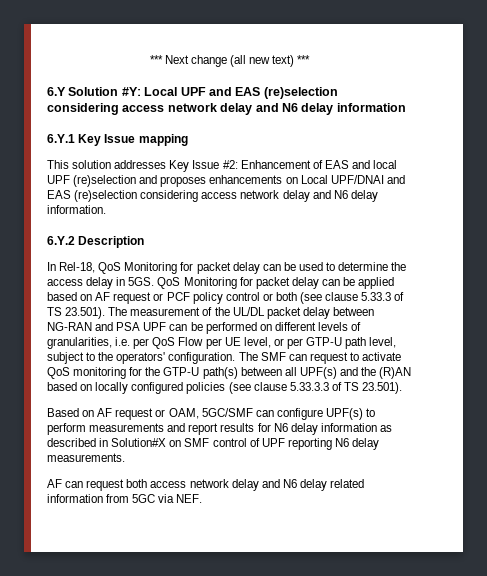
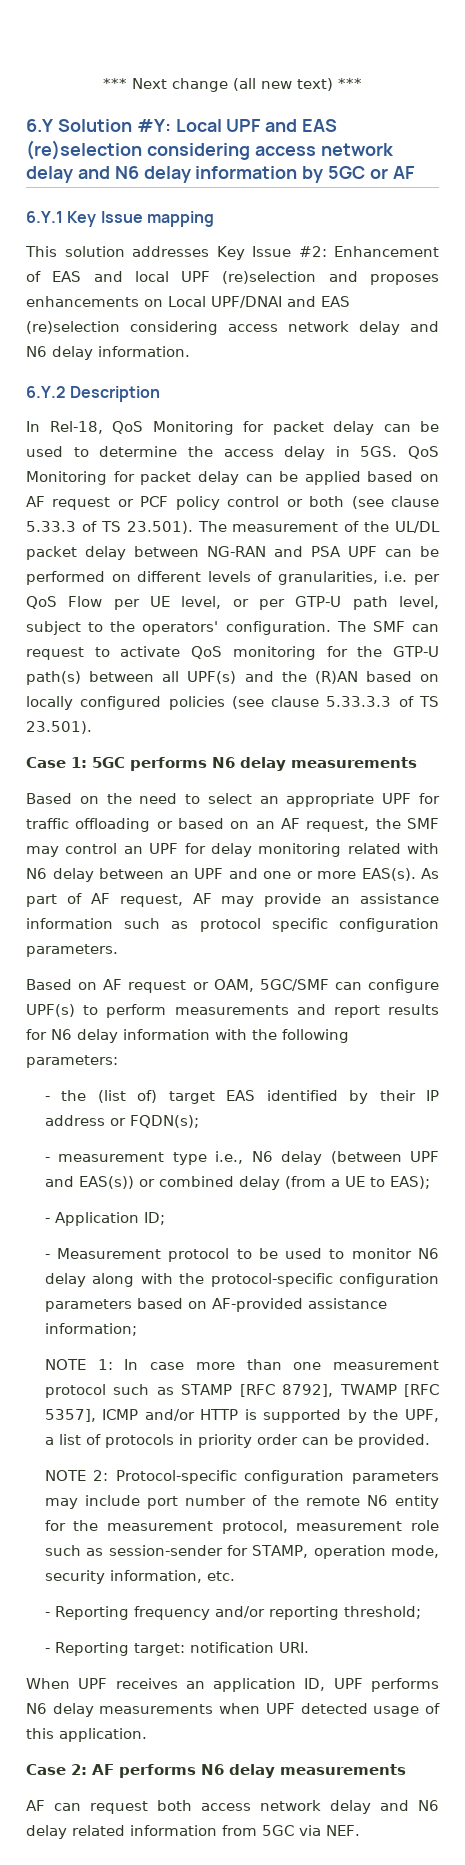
- 6.Y Solution #Y: Local UPF and EAS (re)selection considering access network delay and N6 delay information
+ 6.Y Solution #Y: Local UPF and EAS (re)selection considering access network delay and N6 delay information by 5GC or AF
+ Case 1: 5GC performs N6 delay measurements
+ Based on the need to select an appropriate UPF for traffic offloading or based on an AF request, the SMF may control an UPF for delay monitoring related with N6 delay between an UPF and one or more EAS(s). As part of AF request, AF may provide an assistance information such as protocol specific configuration parameters.
- Based on AF request or OAM, 5GC/SMF can configure UPF(s) to perform measurements and report results for N6 delay information as described in Solution#X on SMF control of UPF reporting N6 delay measurements.
+ Based on AF request or OAM, 5GC/SMF can configure UPF(s) to perform measurements and report results for N6 delay information with the following parameters:
+ - the (list of) target EAS identified by their IP address or FQDN(s);
+ - measurement type i.e., N6 delay (between UPF and EAS(s)) or combined delay (from a UE to EAS);
+ - Application ID;
+ - Measurement protocol to be used to monitor N6 delay along with the protocol-specific configuration parameters based on AF-provided assistance information;
+ NOTE 1: In case more than one measurement protocol such as STAMP [RFC 8792], TWAMP [RFC 5357], ICMP and/or HTTP is supported by the UPF, a list of protocols in priority order can be provided.
+ NOTE 2: Protocol-specific configuration parameters may include port number of the remote N6 entity for the measurement protocol, measurement role such as session-sender for STAMP, operation mode, security information, etc.
+ - Reporting frequency and/or reporting threshold;
+ - Reporting target: notification URI.
+ When UPF receives an application ID, UPF performs N6 delay measurements when UPF detected usage of this application.
+ Case 2: AF performs N6 delay measurements

